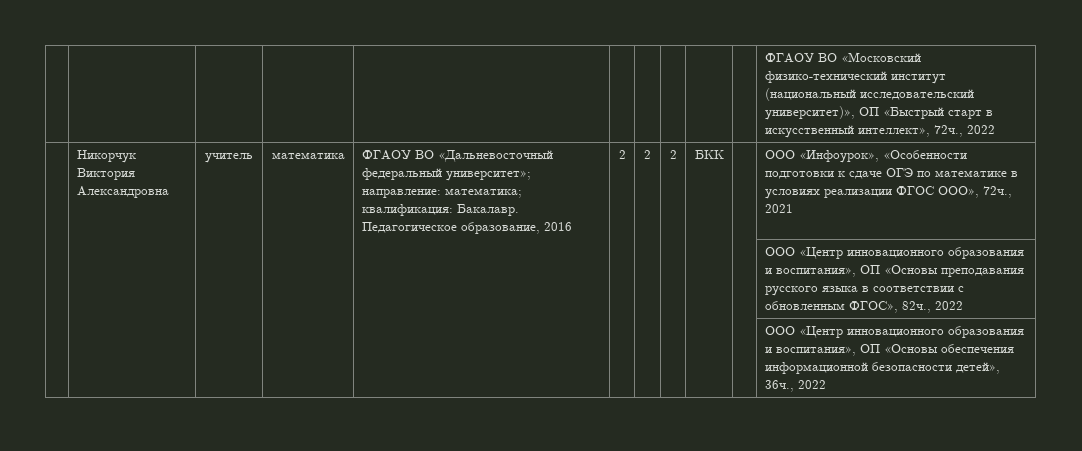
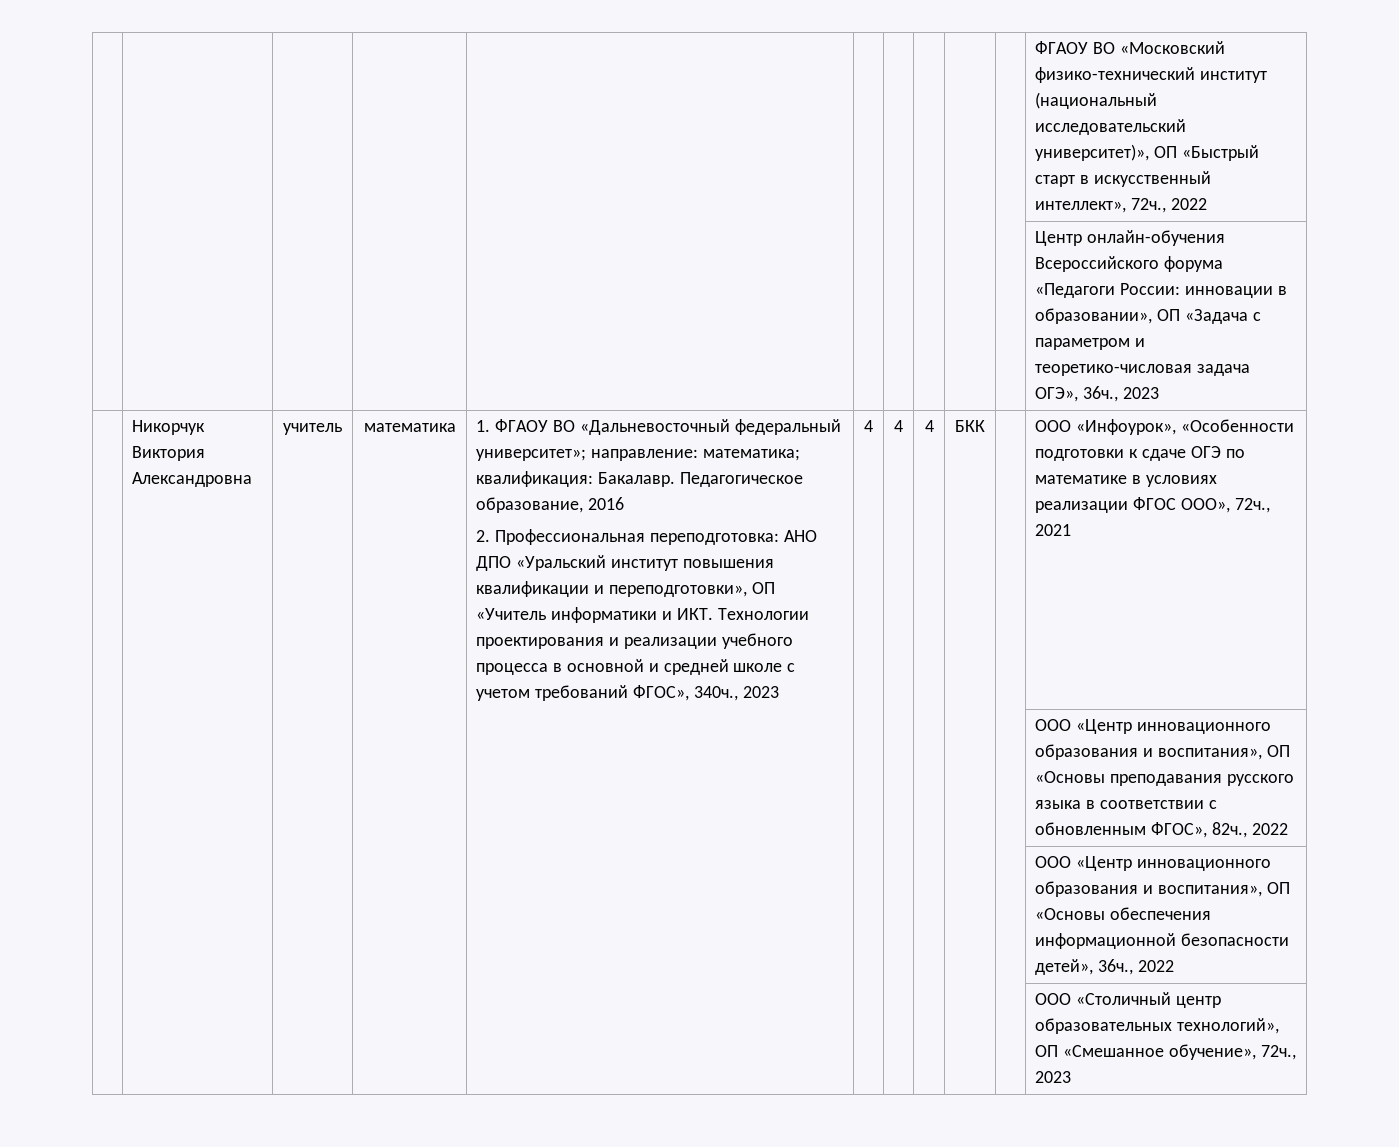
+ | | | | | | | | | | Центр онлайн-обучения Всероссийского форума «Педагоги России: инновации в образовании», ОП «Задача с параметром и теоретико-числовая задача ОГЭ», 36ч., 2023
- ФГАОУ ВО «Дальневосточный федеральный университет»; направление: математика; квалификация: Бакалавр.
+ 1. ФГАОУ ВО «Дальневосточный федеральный университет»; направление: математика; квалификация: Бакалавр.
- 2 | 2 | 2
+ 2. Профессиональная переподготовка: АНО ДПО «Уральский институт повышения квалификации и переподготовки», ОП «Учитель информатики и ИКТ. Технологии проектирования и реализации учебного процесса в основной и средней школе с учетом требований ФГОС», 340ч., 2023 | 4 | 4 | 4
+ | | | | | | | | | | ООО «Столичный центр образовательных технологий», ОП «Смешанное обучение», 72ч., 2023

